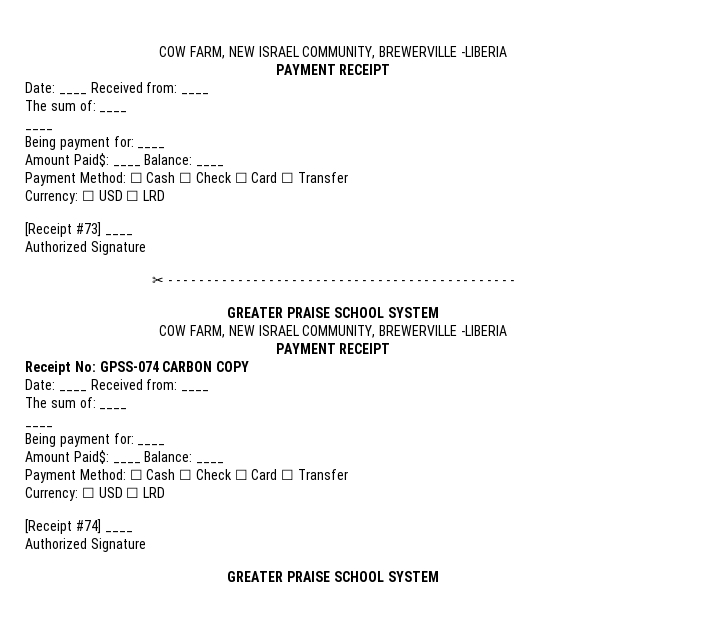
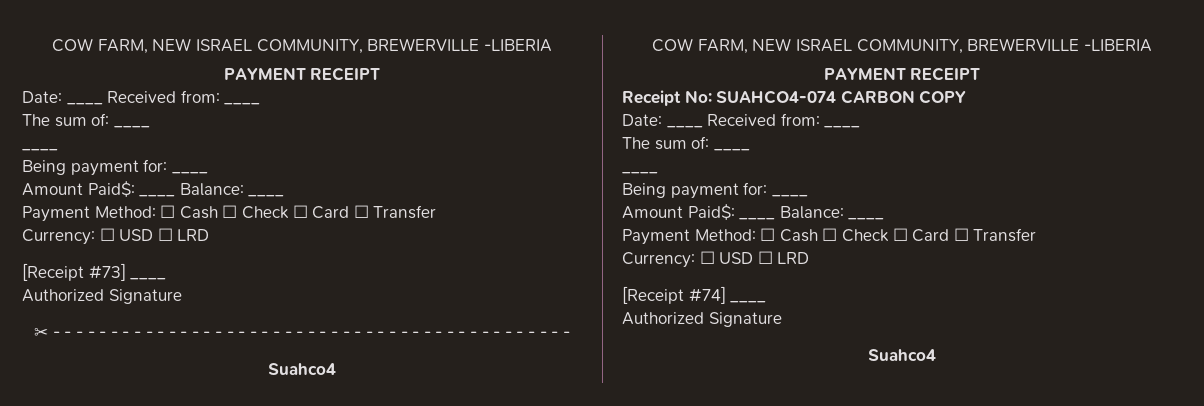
  ✂ - - - - - - - - - - - - - - - - - - - - - - - - - - - - - - - - - - - - - - - - - - - - -
- GREATER PRAISE SCHOOL SYSTEM
+ Suahco4
- Receipt No: GPSS-074 CARBON COPY
+ Receipt No: SUAHCO4-074 CARBON COPY
  [Receipt #74] ____
  Authorized Signature
- GREATER PRAISE SCHOOL SYSTEM
+ Suahco4

